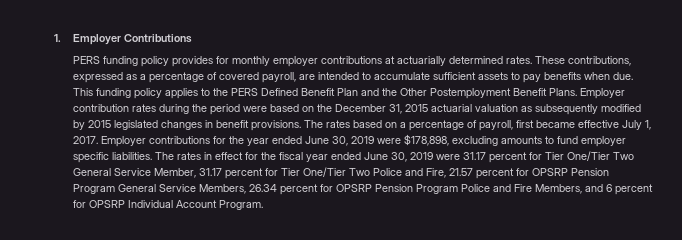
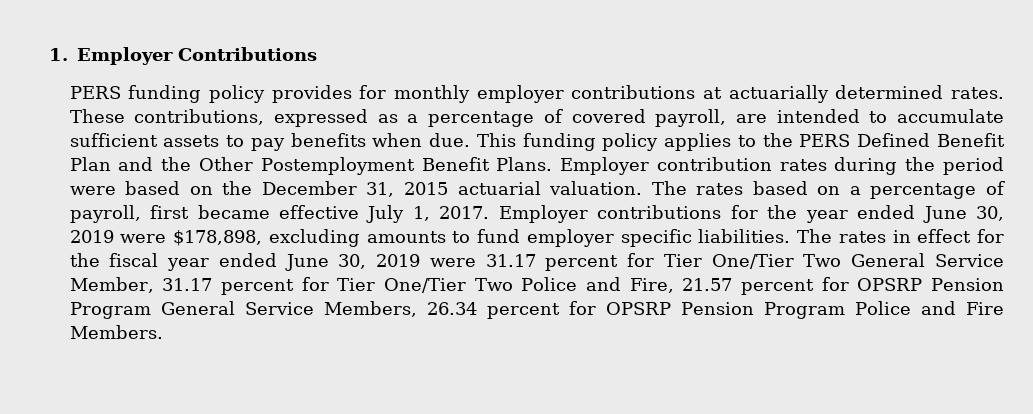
- Employer contribution rates during the period were based on the December 31, 2015 actuarial valuation as subsequently modified by 2015 legislated changes in benefit provisions.
+ Employer contribution rates during the period were based on the December 31, 2015 actuarial valuation.
- The rates in effect for the fiscal year ended June 30, 2019 were 31.17 percent for Tier One/Tier Two General Service Member, 31.17 percent for Tier One/Tier Two Police and Fire, 21.57 percent for OPSRP Pension Program General Service Members, 26.34 percent for OPSRP Pension Program Police and Fire Members, and 6 percent for OPSRP Individual Account Program.
+ The rates in effect for the fiscal year ended June 30, 2019 were 31.17 percent for Tier One/Tier Two General Service Member, 31.17 percent for Tier One/Tier Two Police and Fire, 21.57 percent for OPSRP Pension Program General Service Members, 26.34 percent for OPSRP Pension Program Police and Fire Members.

